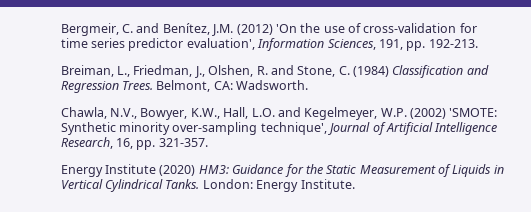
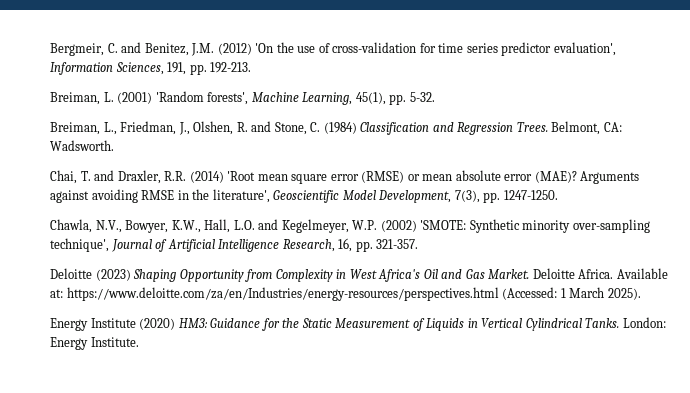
- Bergmeir, C. and Benítez, J.M. (2012) 'On the use of cross-validation for time series predictor evaluation', Information Sciences, 191, pp. 192-213.
+ Bergmeir, C. and Benitez, J.M. (2012) 'On the use of cross-validation for time series predictor evaluation', Information Sciences, 191, pp. 192-213.
+ Breiman, L. (2001) 'Random forests', Machine Learning, 45(1), pp. 5-32.
+ Chai, T. and Draxler, R.R. (2014) 'Root mean square error (RMSE) or mean absolute error (MAE)? Arguments against avoiding RMSE in the literature', Geoscientific Model Development, 7(3), pp. 1247-1250.
+ Deloitte (2023) Shaping Opportunity from Complexity in West Africa's Oil and Gas Market. Deloitte Africa. Available at: https://www.deloitte.com/za/en/Industries/energy-resources/perspectives.html (Accessed: 1 March 2025).

